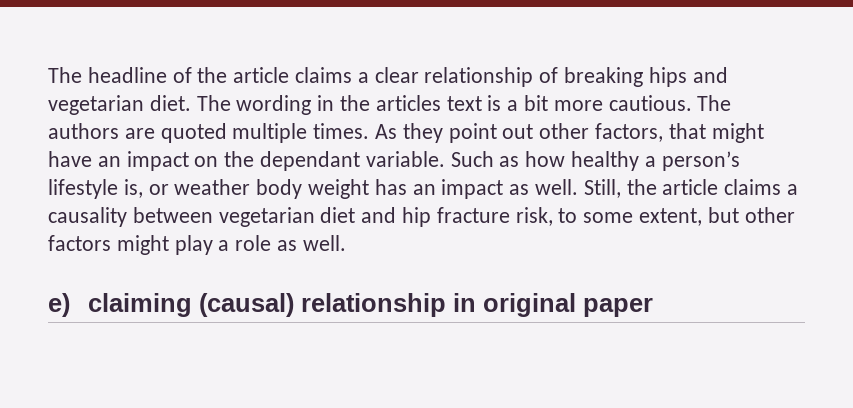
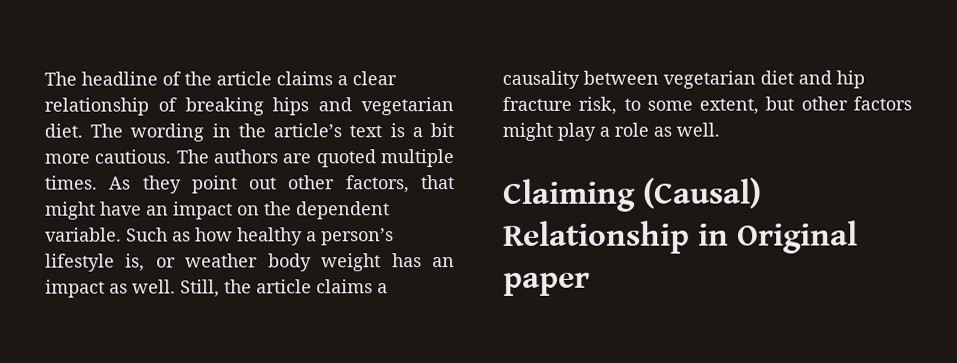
- The wording in the articles text is a bit more cautious.
+ The wording in the article’s text is a bit more cautious.
- As they point out other factors, that might have an impact on the dependant variable.
+ As they point out other factors, that might have an impact on the dependent variable.
- e) claiming (causal) relationship in original paper
+ Claiming (Causal) Relationship in Original paper

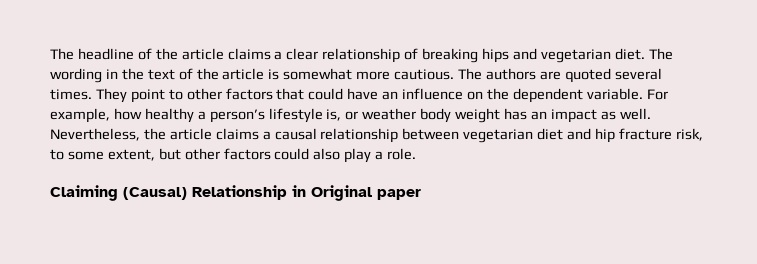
- The wording in the article’s text is a bit more cautious.
+ The wording in the text of the article is somewhat more cautious.
- The authors are quoted multiple times. As they point out other factors, that might have an impact on the dependent variable.
+ The authors are quoted several times. They point to other factors that could have an influence on the dependent variable.
- Such as how healthy a person’s lifestyle is, or weather body weight has an impact as well.
+ For example, how healthy a person’s lifestyle is, or weather body weight has an impact as well.
- Still, the article claims a causality between vegetarian diet and hip fracture risk, to some extent, but other factors might play a role as well.
+ Nevertheless, the article claims a causal relationship between vegetarian diet and hip fracture risk, to some extent, but other factors could also play a role.

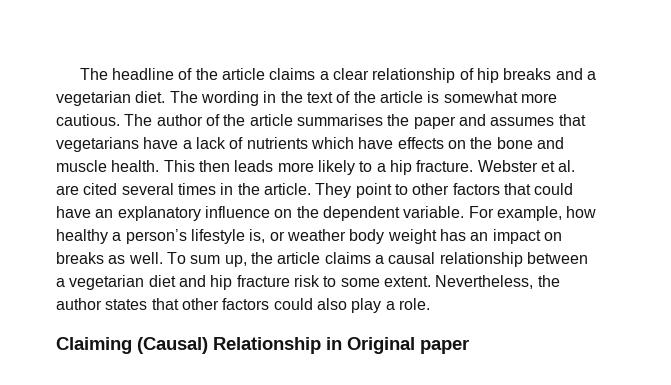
- The headline of the article claims a clear relationship of breaking hips and vegetarian diet.
+ The headline of the article claims a clear relationship of hip breaks and a vegetarian diet.
- The authors are quoted several times.
+ The author of the article summarises the paper and assumes that vegetarians have a lack of nutrients which have effects on the bone and muscle health. This then leads more likely to a hip fracture. Webster et al. are cited several times in the article.
- They point to other factors that could have an influence on the dependent variable.
+ They point to other factors that could have an explanatory influence on the dependent variable.
- For example, how healthy a person’s lifestyle is, or weather body weight has an impact as well. Nevertheless, the article claims a causal relationship between vegetarian diet and hip fracture risk, to some extent, but other factors could also play a role.
+ For example, how healthy a person’s lifestyle is, or weather body weight has an impact on breaks as well. To sum up, the article claims a causal relationship between a vegetarian diet and hip fracture risk to some extent. Nevertheless, the author states that other factors could also play a role.

